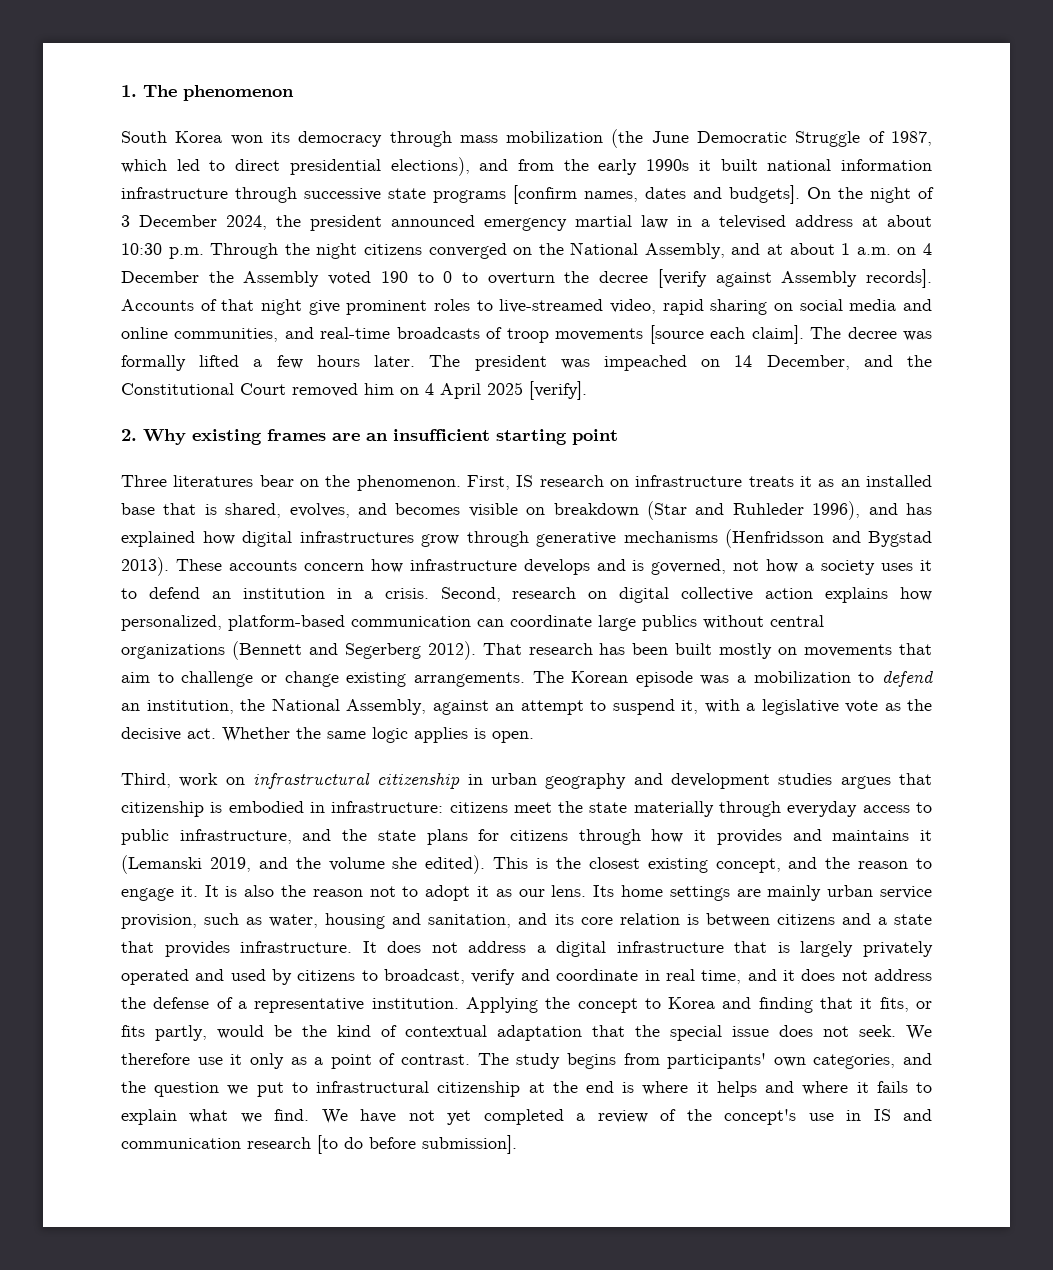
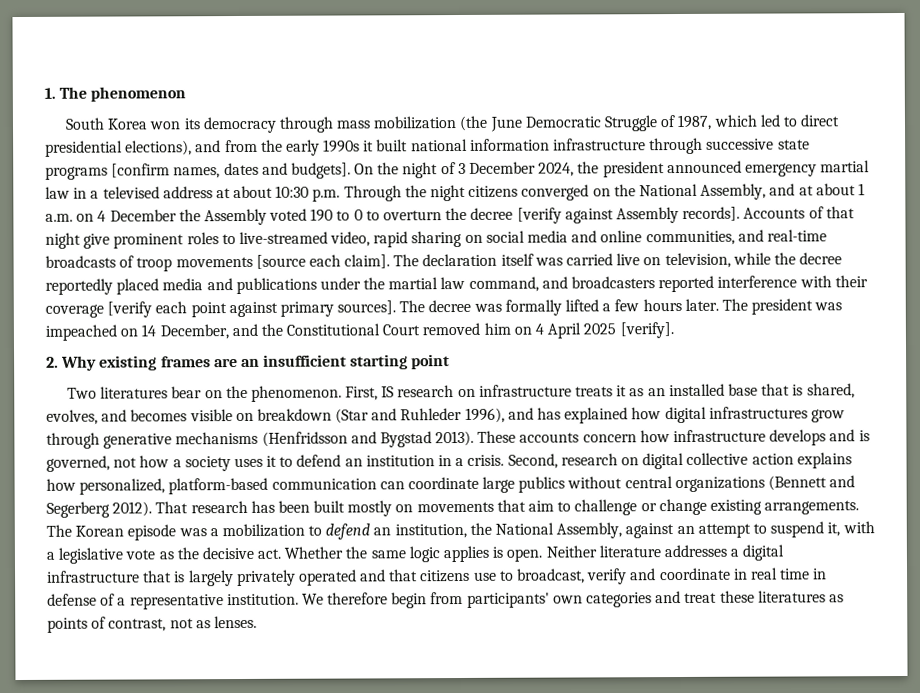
- The decree was formally lifted a few hours later.
+ The declaration itself was carried live on television, while the decree reportedly placed media and publications under the martial law command, and broadcasters reported interference with their coverage [verify each point against primary sources]. The decree was formally lifted a few hours later.
- Three literatures bear on the phenomenon.
+ Two literatures bear on the phenomenon.
- Whether the same logic applies is open.
- Third, work on infrastructural citizenship in urban geography and development studies argues that citizenship is embodied in infrastructure: citizens meet the state materially through everyday access to public infrastructure, and the state plans for citizens through how it provides and maintains it (Lemanski 2019, and the volume she edited). This is the closest existing concept, and the reason to engage it. It is also the reason not to adopt it as our lens. Its home settings are mainly urban service provision, such as water, housing and sanitation, and its core relation is between citizens and a state that provides infrastructure. It does not address a digital infrastructure that is largely privately operated and used by citizens to broadcast, verify and coordinate in real time, and it does not address the defense of a representative institution.
+ Whether the same logic applies is open. Neither literature addresses a digital infrastructure that is largely privately operated and that citizens use to broadcast, verify and coordinate in real time in defense of a representative institution.
- Applying the concept to Korea and finding that it fits, or fits partly, would be the kind of contextual adaptation that the special issue does not seek. We therefore use it only as a point of contrast. The study begins from participants' own categories, and the question we put to infrastructural citizenship at the end is where it helps and where it fails to explain what we find. We have not yet completed a review of the concept's use in IS and communication research [to do before submission].
+ We therefore begin from participants' own categories and treat these literatures as points of contrast, not as lenses.

